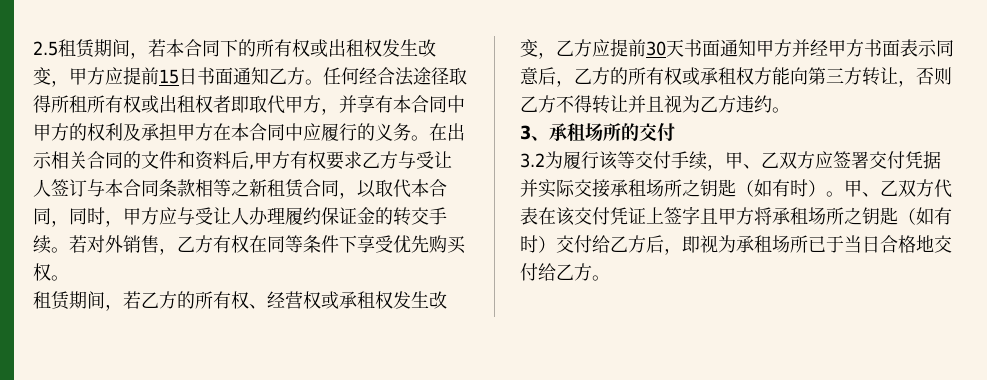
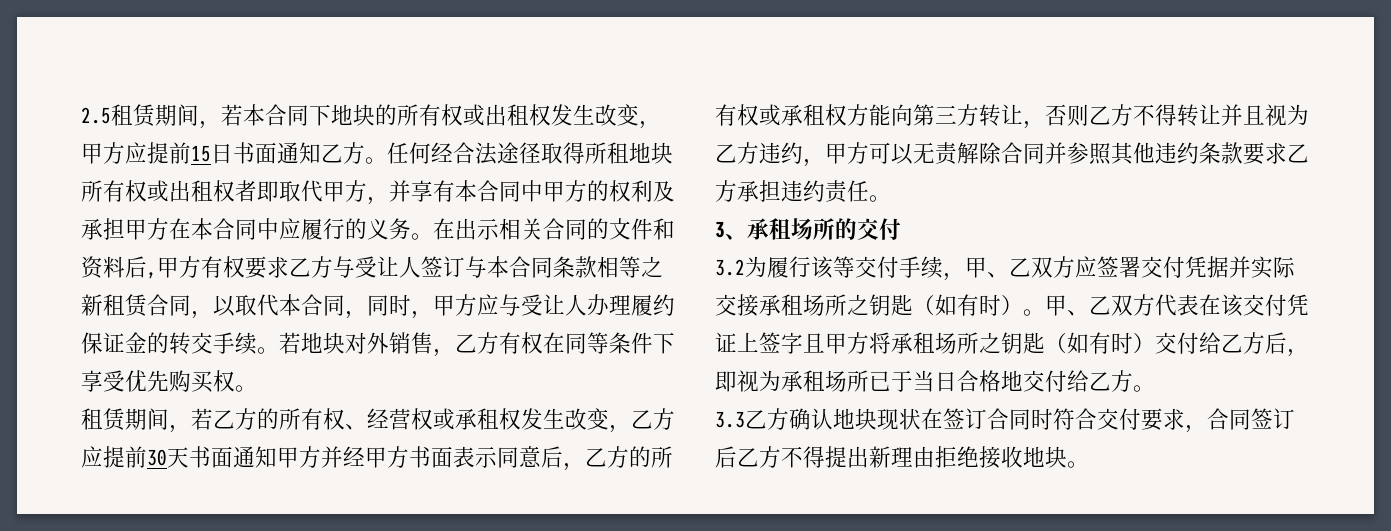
- 2.5租赁期间，若本合同下的所有权或出租权发生改变，甲方应提前15日书面通知乙方。
+ 2.5租赁期间，若本合同下地块的所有权或出租权发生改变，甲方应提前15日书面通知乙方。
- 任何经合法途径取得所租所有权或出租权者即取代甲方，并享有本合同中甲方的权利及承担甲方在本合同中应履行的义务。
+ 任何经合法途径取得所租地块所有权或出租权者即取代甲方，并享有本合同中甲方的权利及承担甲方在本合同中应履行的义务。
- 若对外销售，乙方有权在同等条件下享受优先购买权。
+ 若地块对外销售，乙方有权在同等条件下享受优先购买权。
- 租赁期间，若乙方的所有权、经营权或承租权发生改变，乙方应提前30天书面通知甲方并经甲方书面表示同意后，乙方的所有权或承租权方能向第三方转让，否则乙方不得转让并且视为乙方违约。
+ 租赁期间，若乙方的所有权、经营权或承租权发生改变，乙方应提前30天书面通知甲方并经甲方书面表示同意后，乙方的所有权或承租权方能向第三方转让，否则乙方不得转让并且视为乙方违约，甲方可以无责解除合同并参照其他违约条款要求乙方承担违约责任。
+ 3.3乙方确认地块现状在签订合同时符合交付要求，合同签订后乙方不得提出新理由拒绝接收地块。

